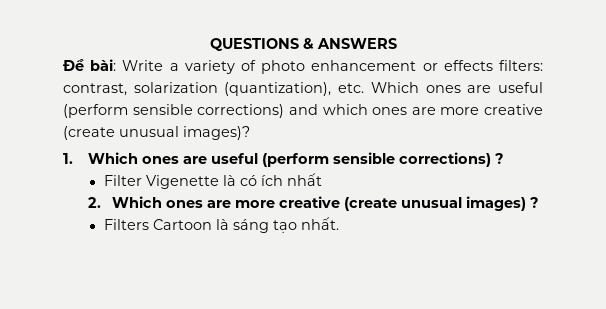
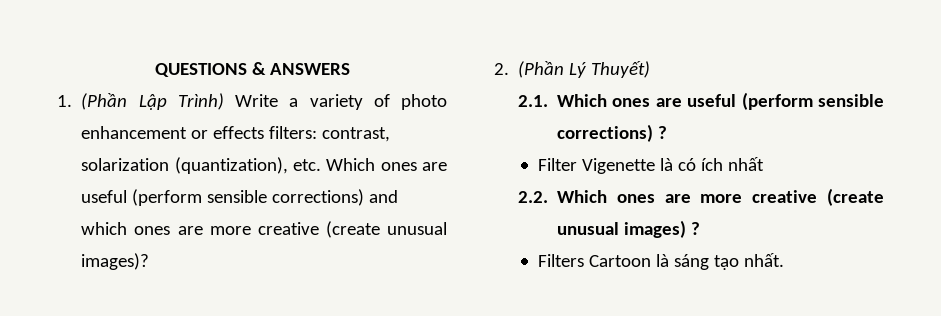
- Đề bài: Write a variety of photo enhancement or effects filters: contrast, solarization (quantization), etc. Which ones are useful (perform sensible corrections) and which ones are more creative (create unusual images)?
+ 1. (Phần Lập Trình) Write a variety of photo enhancement or effects filters: contrast, solarization (quantization), etc. Which ones are useful (perform sensible corrections) and which ones are more creative (create unusual images)?
- 1. Which ones are useful (perform sensible corrections) ?
+ 2. (Phần Lý Thuyết)
+ 2.1. Which ones are useful (perform sensible corrections) ?
- 2. Which ones are more creative (create unusual images) ?
+ 2.2. Which ones are more creative (create unusual images) ?

